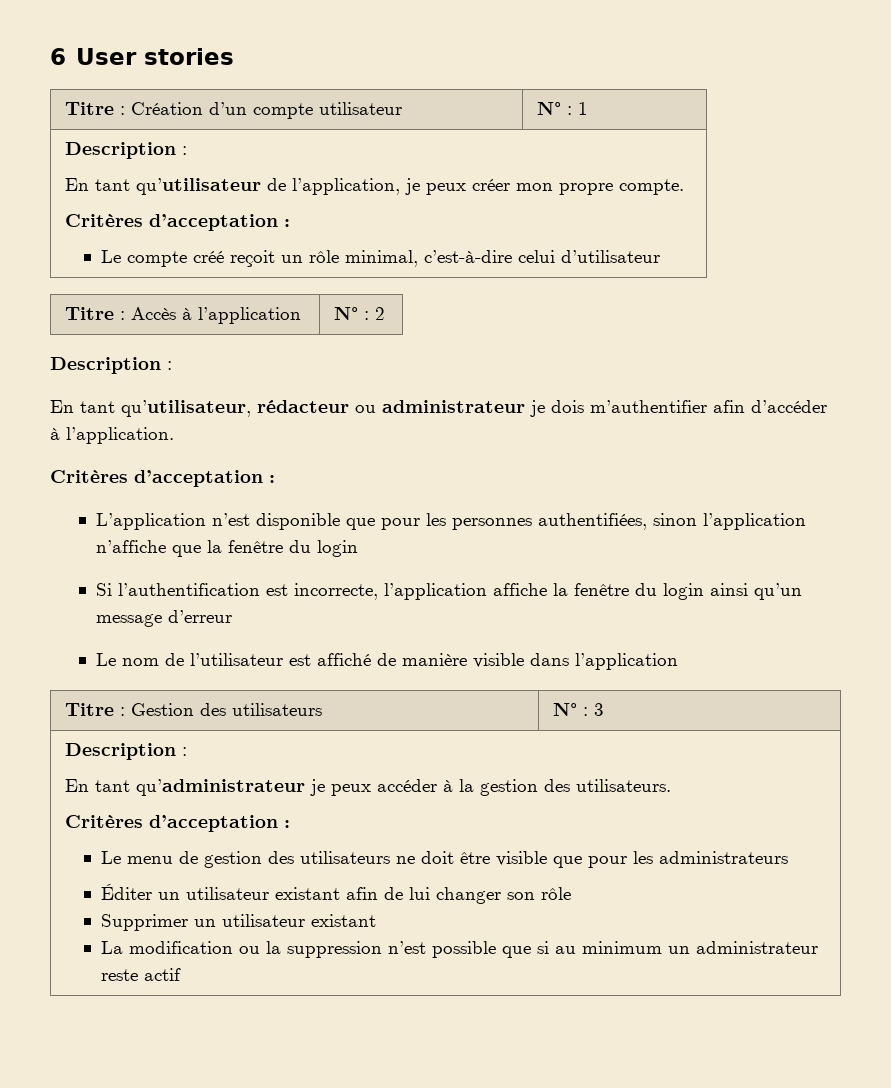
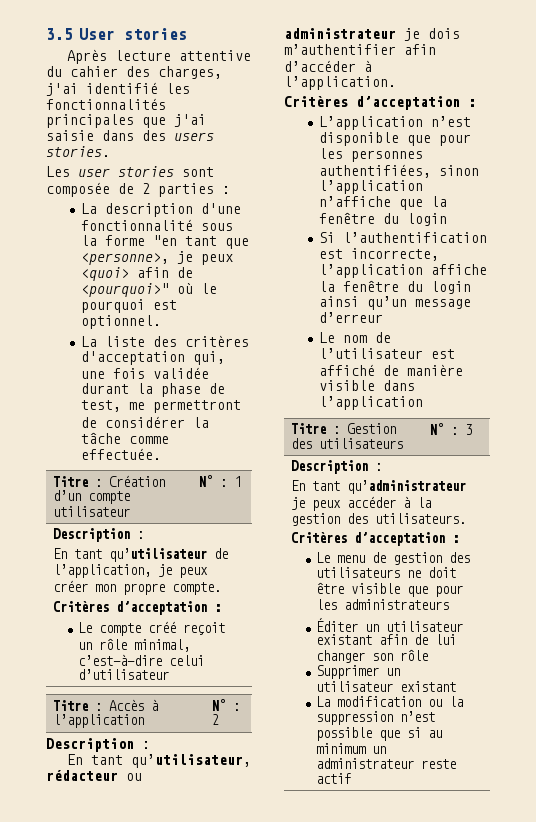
- 6 User stories
+ 3.5 User stories
+ Après lecture attentive du cahier des charges, j'ai identifié les fonctionnalités principales que j'ai saisie dans des users stories.
+ Les user stories sont composée de 2 parties :
+ La description d'une fonctionnalité sous la forme "en tant que <personne>, je peux <quoi> afin de <pourquoi>" où le pourquoi est optionnel.
+ La liste des critères d'acceptation qui, une fois validée durant la phase de test, me permettront de considérer la tâche comme effectuée.

